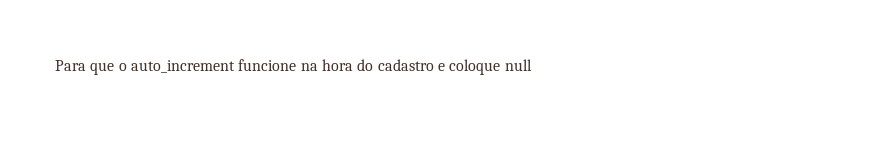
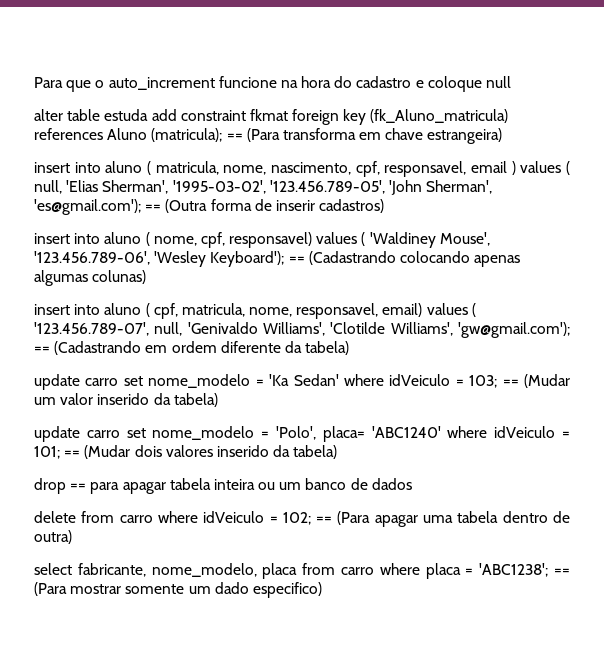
+ alter table estuda add constraint fkmat foreign key (fk_Aluno_matricula) references Aluno (matricula); == (Para transforma em chave estrangeira)
+ insert into aluno ( matricula, nome, nascimento, cpf, responsavel, email ) values ( null, 'Elias Sherman', '1995-03-02', '123.456.789-05', 'John Sherman', 'es@gmail.com'); == (Outra forma de inserir cadastros)
+ insert into aluno ( nome, cpf, responsavel) values ( 'Waldiney Mouse', '123.456.789-06', 'Wesley Keyboard'); == (Cadastrando colocando apenas algumas colunas)
+ insert into aluno ( cpf, matricula, nome, responsavel, email) values ( '123.456.789-07', null, 'Genivaldo Williams', 'Clotilde Williams', 'gw@gmail.com'); == (Cadastrando em ordem diferente da tabela)
+ update carro set nome_modelo = 'Ka Sedan' where idVeiculo = 103; == (Mudar um valor inserido da tabela)
+ update carro set nome_modelo = 'Polo', placa= 'ABC1240' where idVeiculo = 101; == (Mudar dois valores inserido da tabela)
+ drop == para apagar tabela inteira ou um banco de dados
+ delete from carro where idVeiculo = 102; == (Para apagar uma tabela dentro de outra)
+ select fabricante, nome_modelo, placa from carro where placa = 'ABC1238'; == (Para mostrar somente um dado especifico)

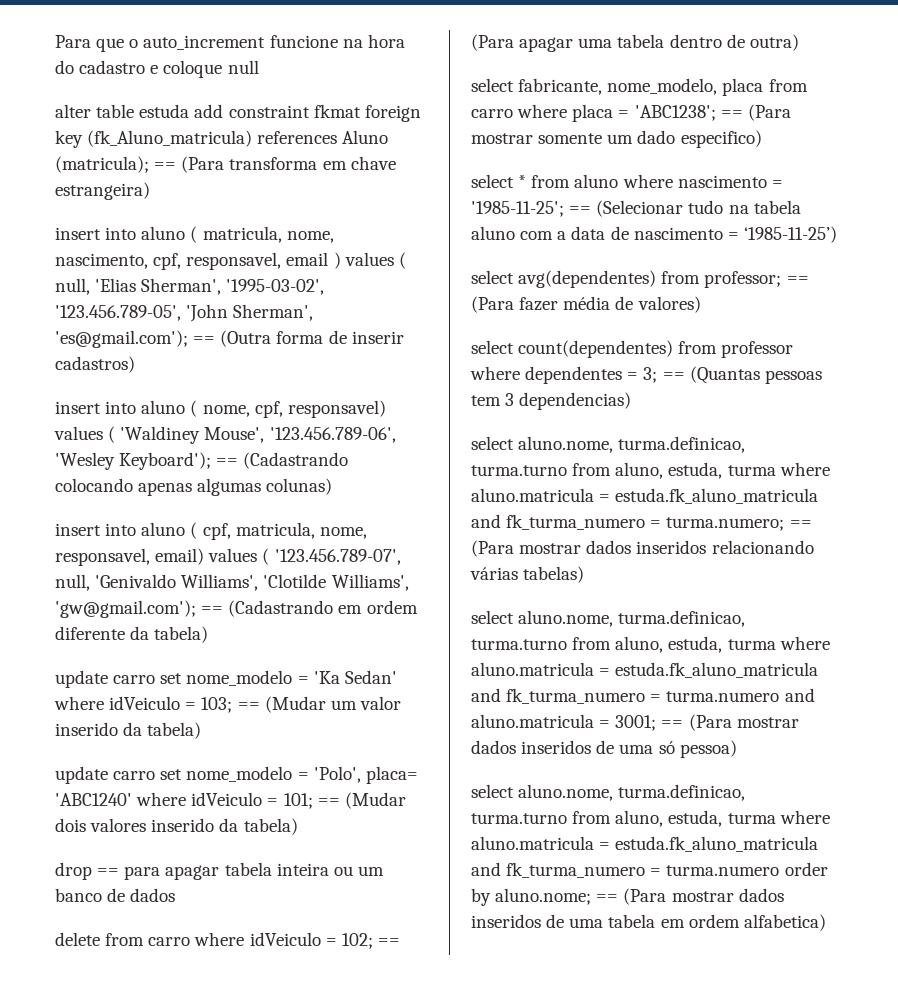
+ select * from aluno where nascimento = '1985-11-25'; == (Selecionar tudo na tabela aluno com a data de nascimento = ‘1985-11-25’)
+ select avg(dependentes) from professor; == (Para fazer média de valores)
+ select count(dependentes) from professor where dependentes = 3; == (Quantas pessoas tem 3 dependencias)
+ select aluno.nome, turma.definicao, turma.turno from aluno, estuda, turma where aluno.matricula = estuda.fk_aluno_matricula and fk_turma_numero = turma.numero; == (Para mostrar dados inseridos relacionando várias tabelas)
+ select aluno.nome, turma.definicao, turma.turno from aluno, estuda, turma where aluno.matricula = estuda.fk_aluno_matricula and fk_turma_numero = turma.numero and aluno.matricula = 3001; == (Para mostrar dados inseridos de uma só pessoa)
+ select aluno.nome, turma.definicao, turma.turno from aluno, estuda, turma where aluno.matricula = estuda.fk_aluno_matricula and fk_turma_numero = turma.numero order by aluno.nome; == (Para mostrar dados inseridos de uma tabela em ordem alfabetica)

